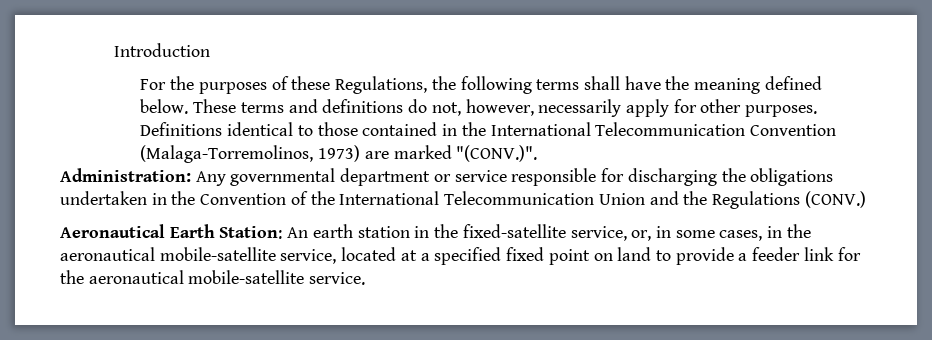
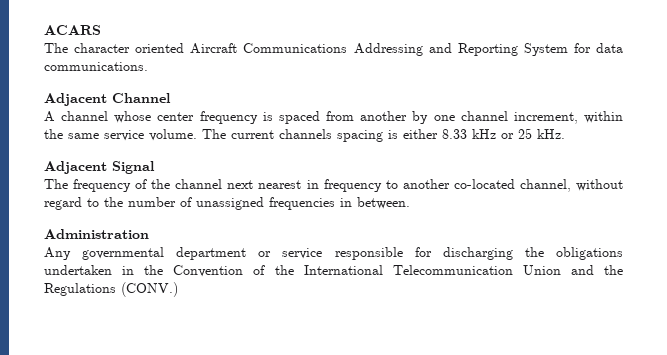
- Introduction
- For the purposes of these Regulations, the following terms shall have the meaning defined below. These terms and definitions do not, however, necessarily apply for other purposes. Definitions identical to those contained in the International Telecommunication Convention (Malaga-Torremolinos, 1973) are marked "(CONV.)".
- Administration: Any governmental department or service responsible for discharging the obligations undertaken in the Convention of the International Telecommunication Union and the Regulations (CONV.)
+ ACARS
+ The character oriented Aircraft Communications Addressing and Reporting System for data communications.
+ Adjacent Channel
+ A channel whose center frequency is spaced from another by one channel increment, within the same service volume. The current channels spacing is either 8.33 kHz or 25 kHz.
+ Adjacent Signal
+ The frequency of the channel next nearest in frequency to another co-located channel, without regard to the number of unassigned frequencies in between.
+ Administration
+ Any governmental department or service responsible for discharging the obligations undertaken in the Convention of the International Telecommunication Union and the Regulations (CONV.)
- Aeronautical Earth Station: An earth station in the fixed-satellite service, or, in some cases, in the aeronautical mobile-satellite service, located at a specified fixed point on land to provide a feeder link for the aeronautical mobile-satellite service.

